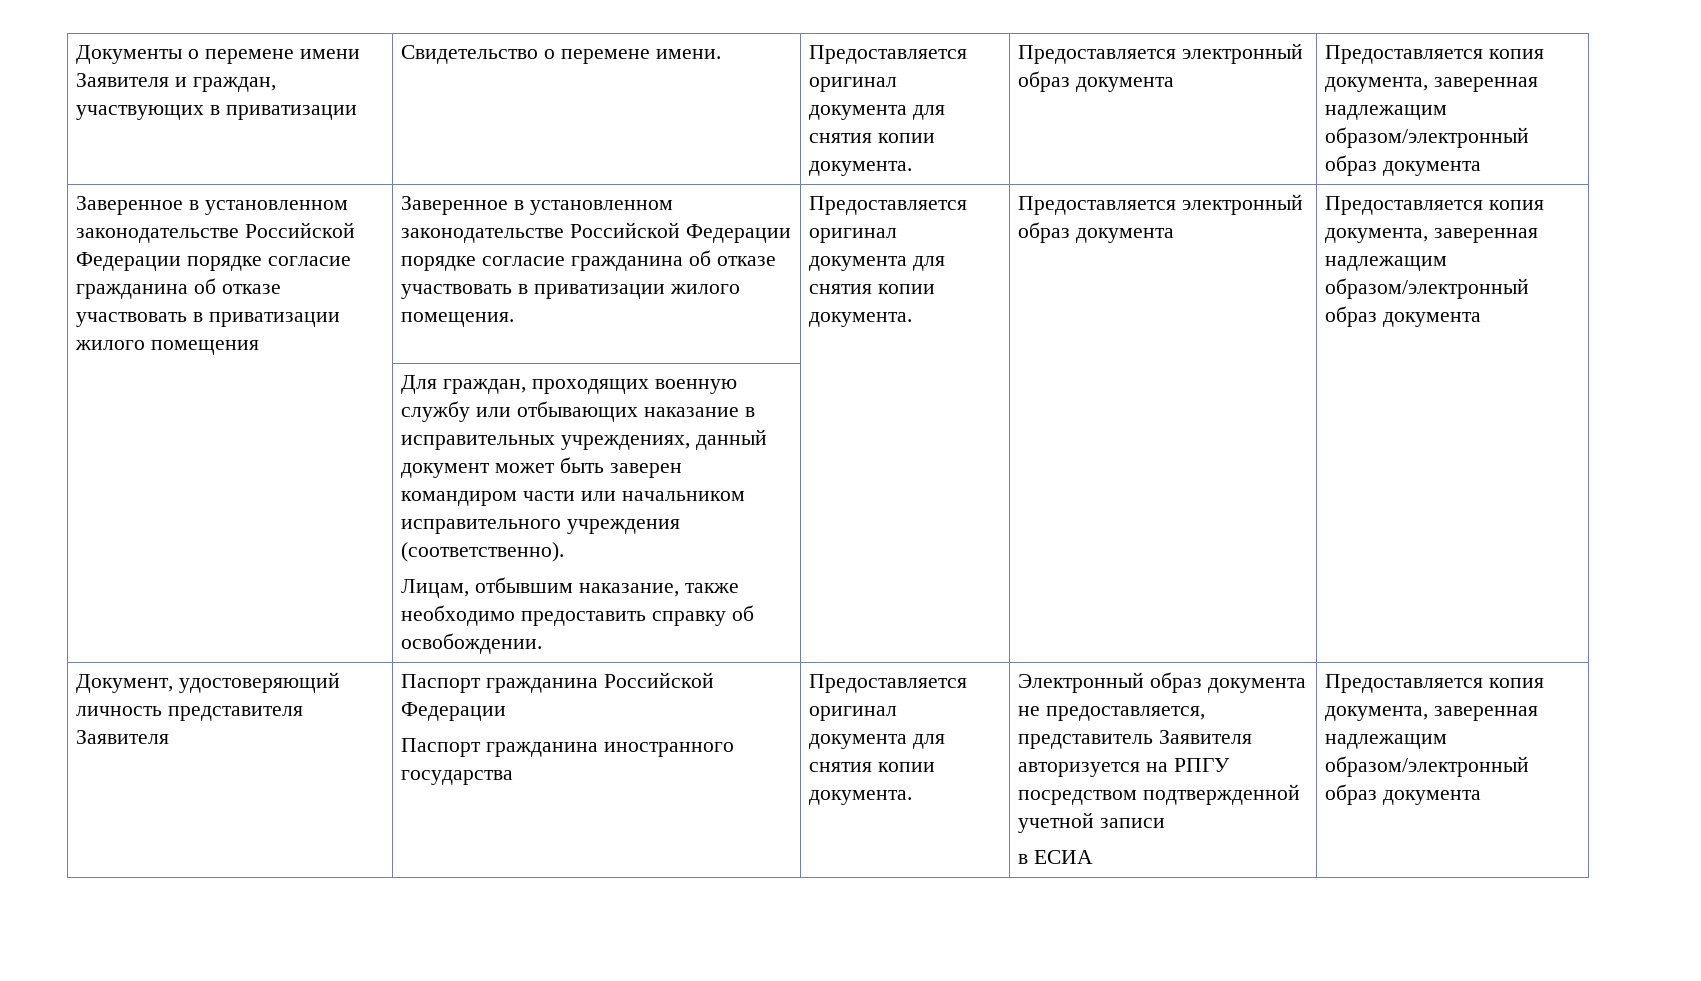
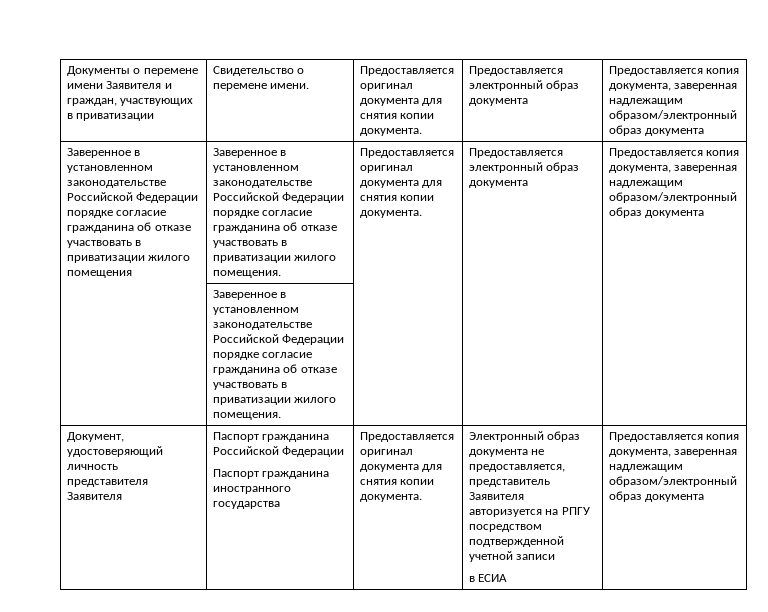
- | Для граждан, проходящих военную службу или отбывающих наказание в исправительных учреждениях, данный документ может быть заверен командиром части или начальником исправительного учреждения (соответственно).
- Лицам, отбывшим наказание, также необходимо предоставить справку об освобождении. | | |
+ | Заверенное в установленном законодательстве Российской Федерации порядке согласие гражданина об отказе участвовать в приватизации жилого помещения. | | |

